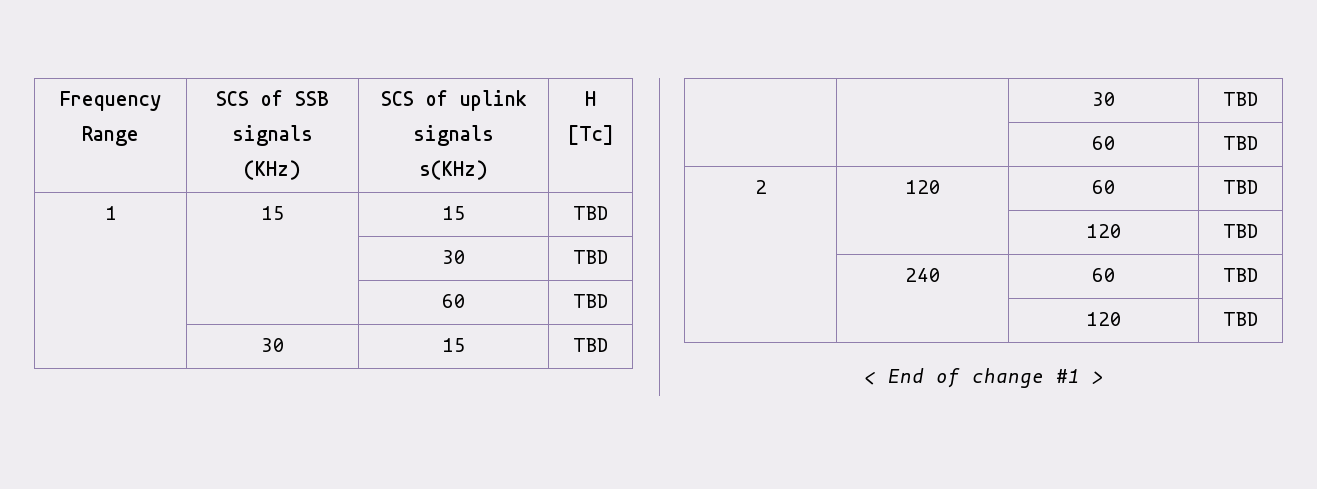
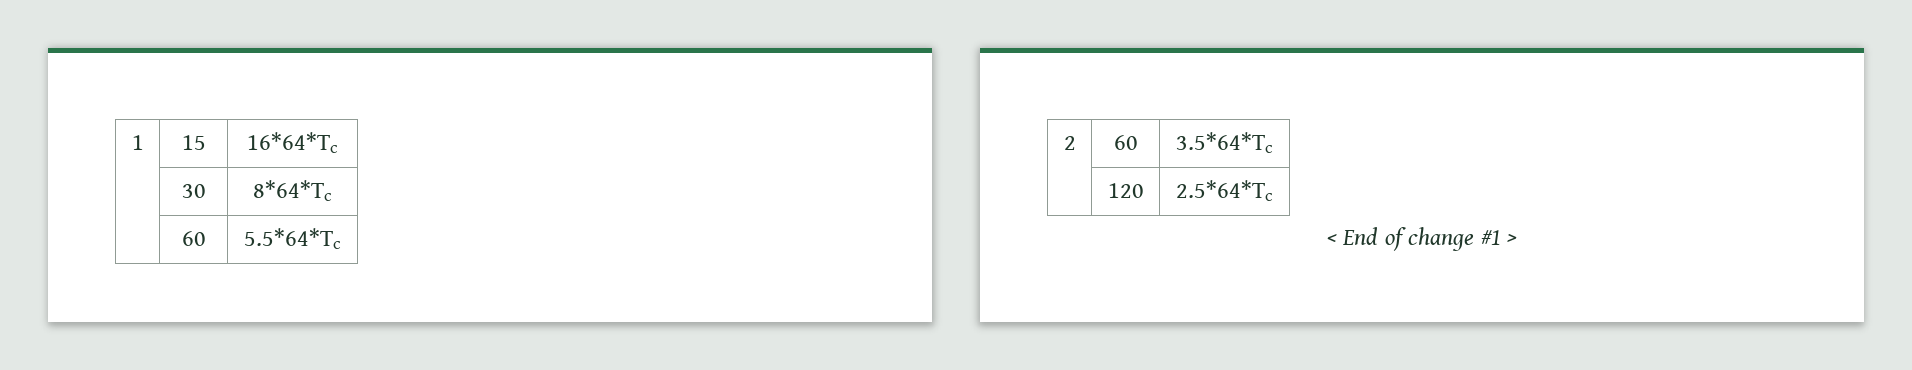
- Frequency Range | SCS of SSB signals (KHz) | SCS of uplink signals s(KHz) | H [Tc]
- 1 | 15 | 15 | TBD
- | | 30 | TBD
- | | 60 | TBD
- | 30 | 15 | TBD
- | | 30 | TBD
- | | 60 | TBD
+ 1 | 15 | 16*64*Tc
+ | 30 | 8*64*Tc
+ | 60 | 5.5*64*Tc
- 2 | 120 | 60 | TBD
- | | 120 | TBD
- | 240 | 60 | TBD
- | | 120 | TBD
+ 2 | 60 | 3.5*64*Tc
+ | 120 | 2.5*64*Tc

